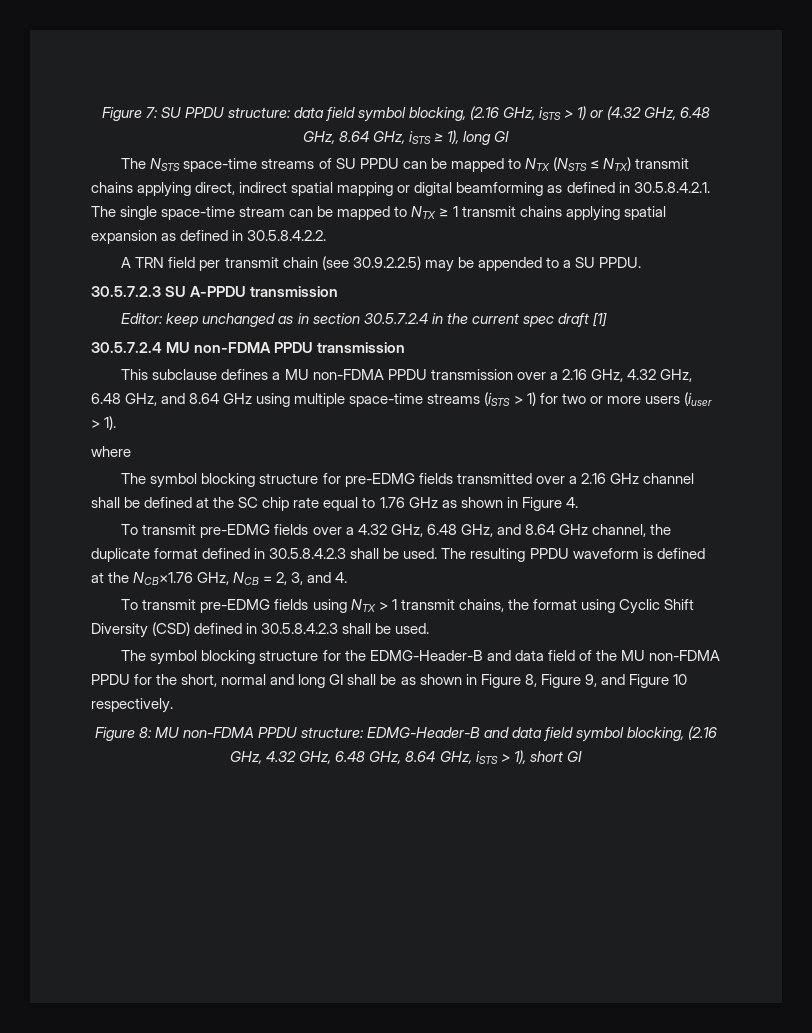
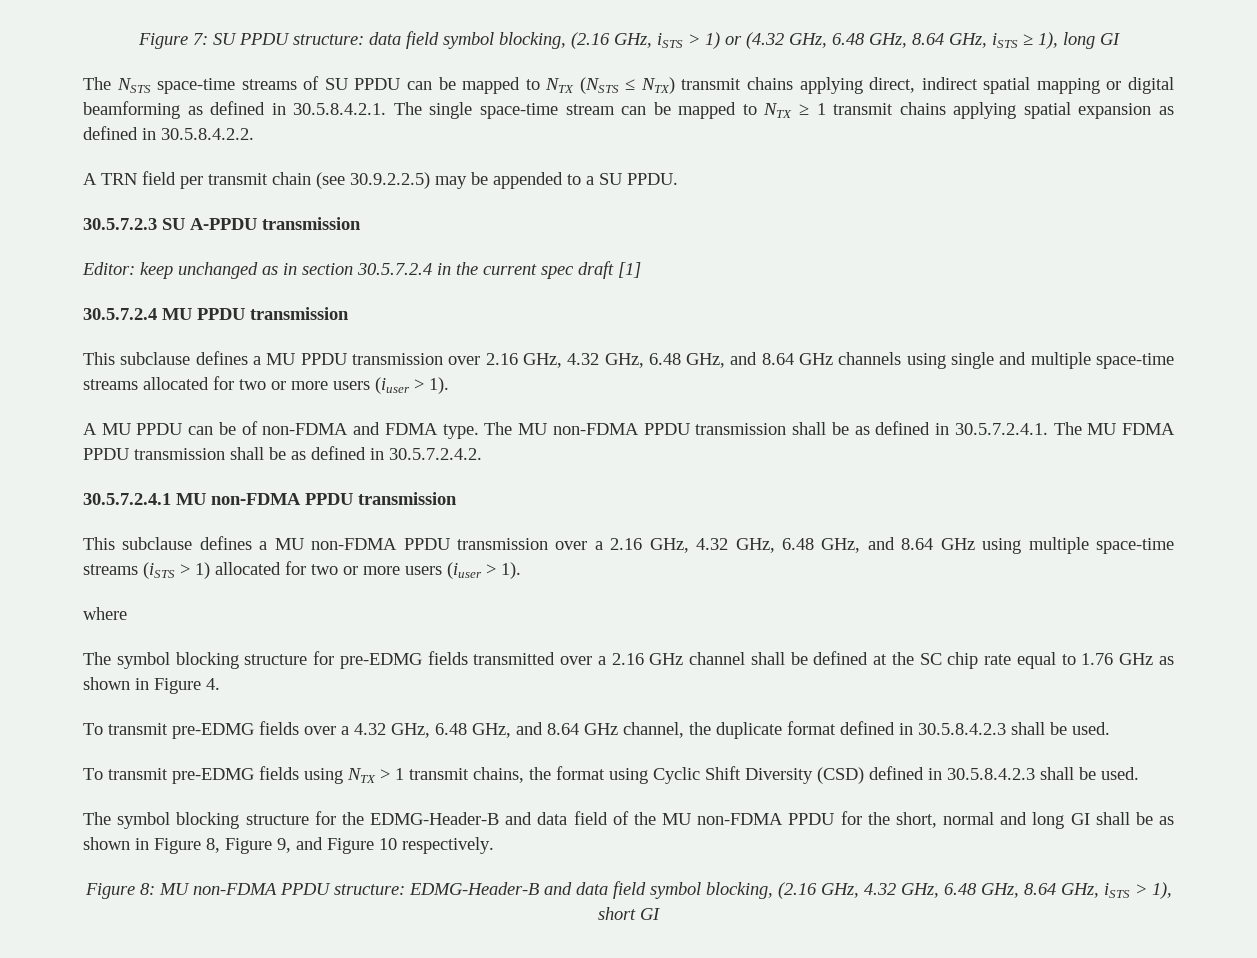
- 30.5.7.2.4 MU non-FDMA PPDU transmission
+ 30.5.7.2.4 MU PPDU transmission
+ This subclause defines a MU PPDU transmission over 2.16 GHz, 4.32 GHz, 6.48 GHz, and 8.64 GHz channels using single and multiple space-time streams allocated for two or more users (iuser > 1).
+ A MU PPDU can be of non-FDMA and FDMA type. The MU non-FDMA PPDU transmission shall be as defined in 30.5.7.2.4.1. The MU FDMA PPDU transmission shall be as defined in 30.5.7.2.4.2.
+ 30.5.7.2.4.1 MU non-FDMA PPDU transmission
- This subclause defines a MU non-FDMA PPDU transmission over a 2.16 GHz, 4.32 GHz, 6.48 GHz, and 8.64 GHz using multiple space-time streams (iSTS > 1) for two or more users (iuser > 1).
+ This subclause defines a MU non-FDMA PPDU transmission over a 2.16 GHz, 4.32 GHz, 6.48 GHz, and 8.64 GHz using multiple space-time streams (iSTS > 1) allocated for two or more users (iuser > 1).
- The resulting PPDU waveform is defined at the NCB×1.76 GHz, NCB = 2, 3, and 4.

